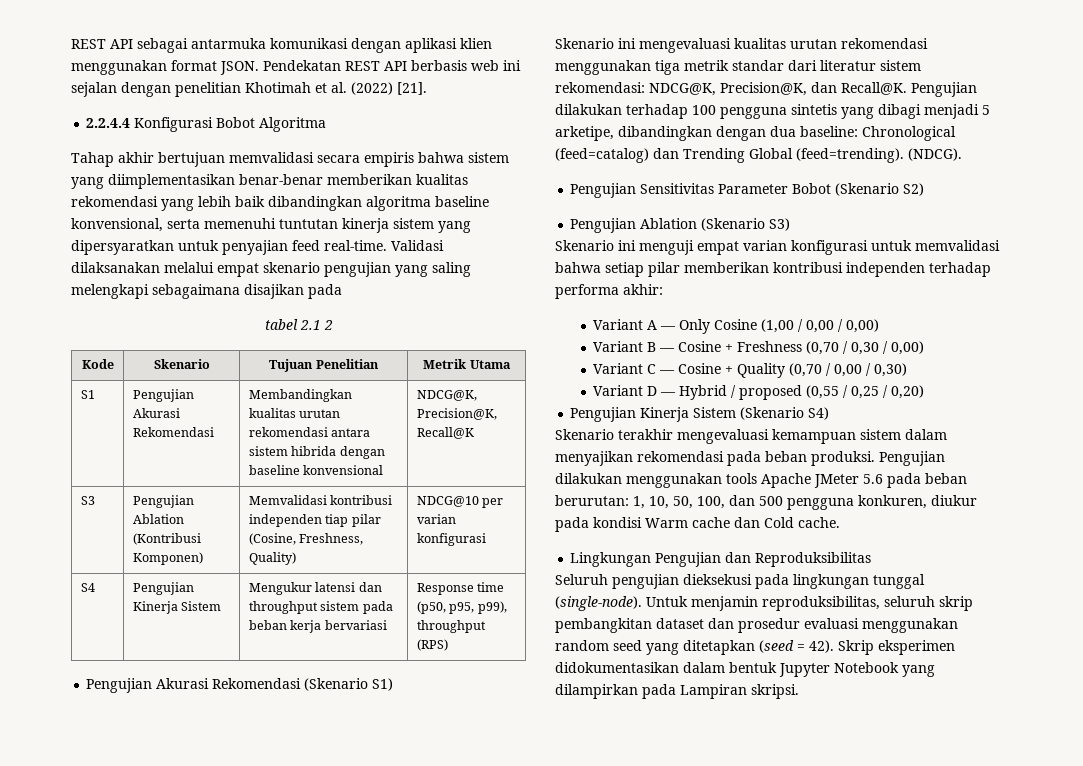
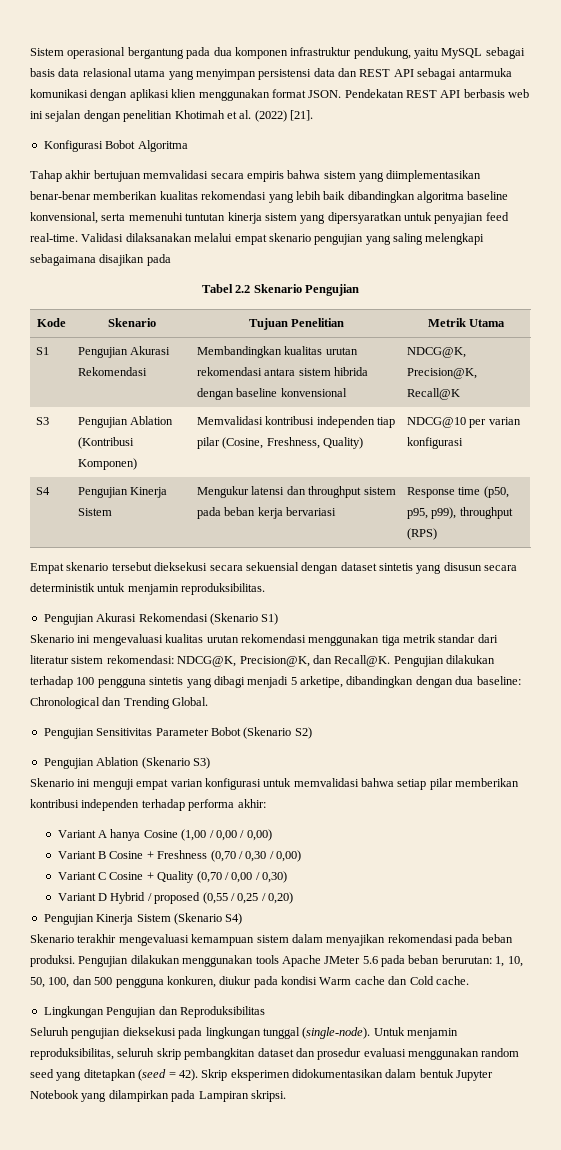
- REST API sebagai antarmuka komunikasi dengan aplikasi klien menggunakan format JSON.
+ Sistem operasional bergantung pada dua komponen infrastruktur pendukung, yaitu MySQL sebagai basis data relasional utama yang menyimpan persistensi data dan REST API sebagai antarmuka komunikasi dengan aplikasi klien menggunakan format JSON.
- 2.2.4.4 Konfigurasi Bobot Algoritma
+ Konfigurasi Bobot Algoritma
- tabel 2.1 2
+ Tabel 2.2 Skenario Pengujian
+ Empat skenario tersebut dieksekusi secara sekuensial dengan dataset sintetis yang disusun secara deterministik untuk menjamin reproduksibilitas.
- Pengujian dilakukan terhadap 100 pengguna sintetis yang dibagi menjadi 5 arketipe, dibandingkan dengan dua baseline: Chronological (feed=catalog) dan Trending Global (feed=trending). (NDCG).
+ Pengujian dilakukan terhadap 100 pengguna sintetis yang dibagi menjadi 5 arketipe, dibandingkan dengan dua baseline: Chronological dan Trending Global.
- Variant A — Only Cosine (1,00 / 0,00 / 0,00)
+ Variant A hanya Cosine (1,00 / 0,00 / 0,00)
- Variant B — Cosine + Freshness (0,70 / 0,30 / 0,00)
+ Variant B Cosine + Freshness (0,70 / 0,30 / 0,00)
- Variant C — Cosine + Quality (0,70 / 0,00 / 0,30)
+ Variant C Cosine + Quality (0,70 / 0,00 / 0,30)
- Variant D — Hybrid / proposed (0,55 / 0,25 / 0,20)
+ Variant D Hybrid / proposed (0,55 / 0,25 / 0,20)

